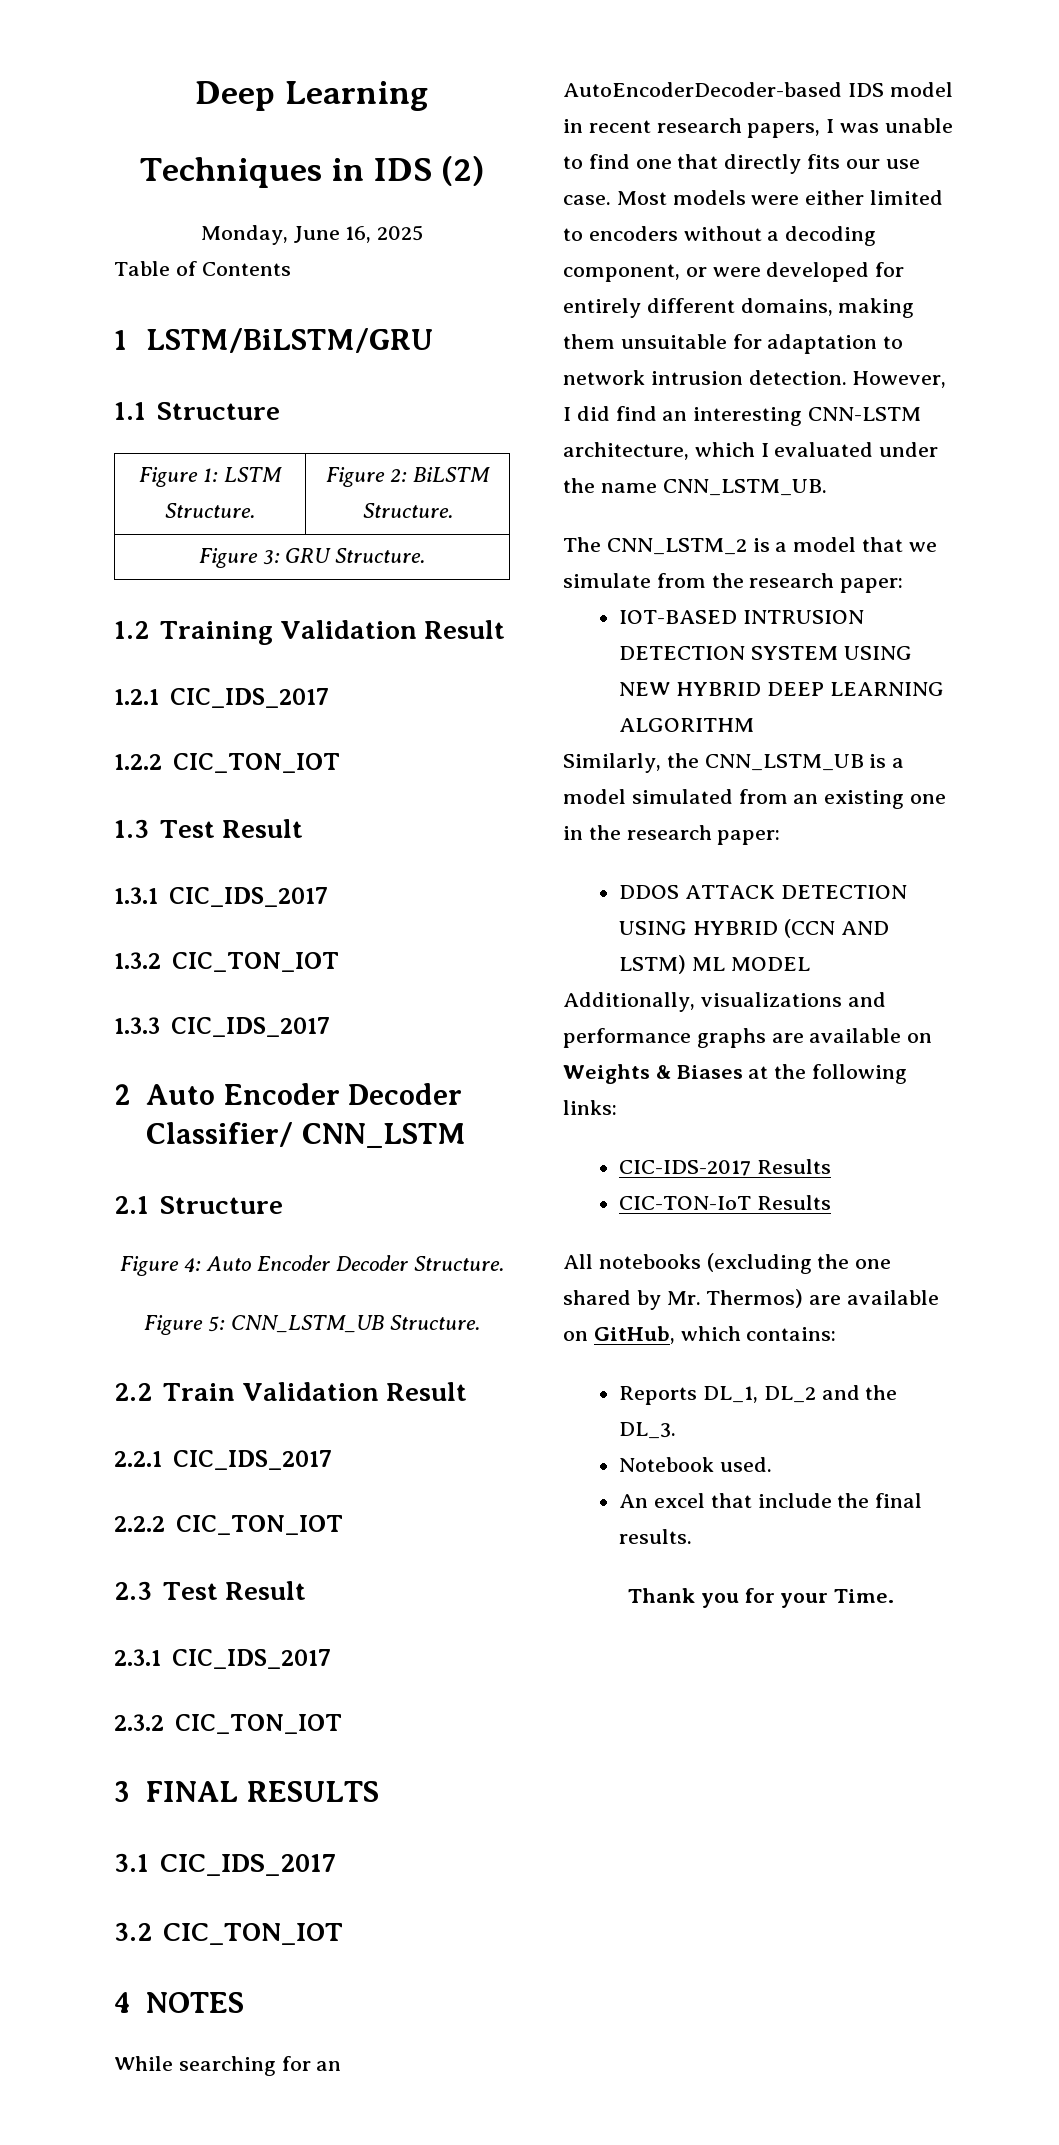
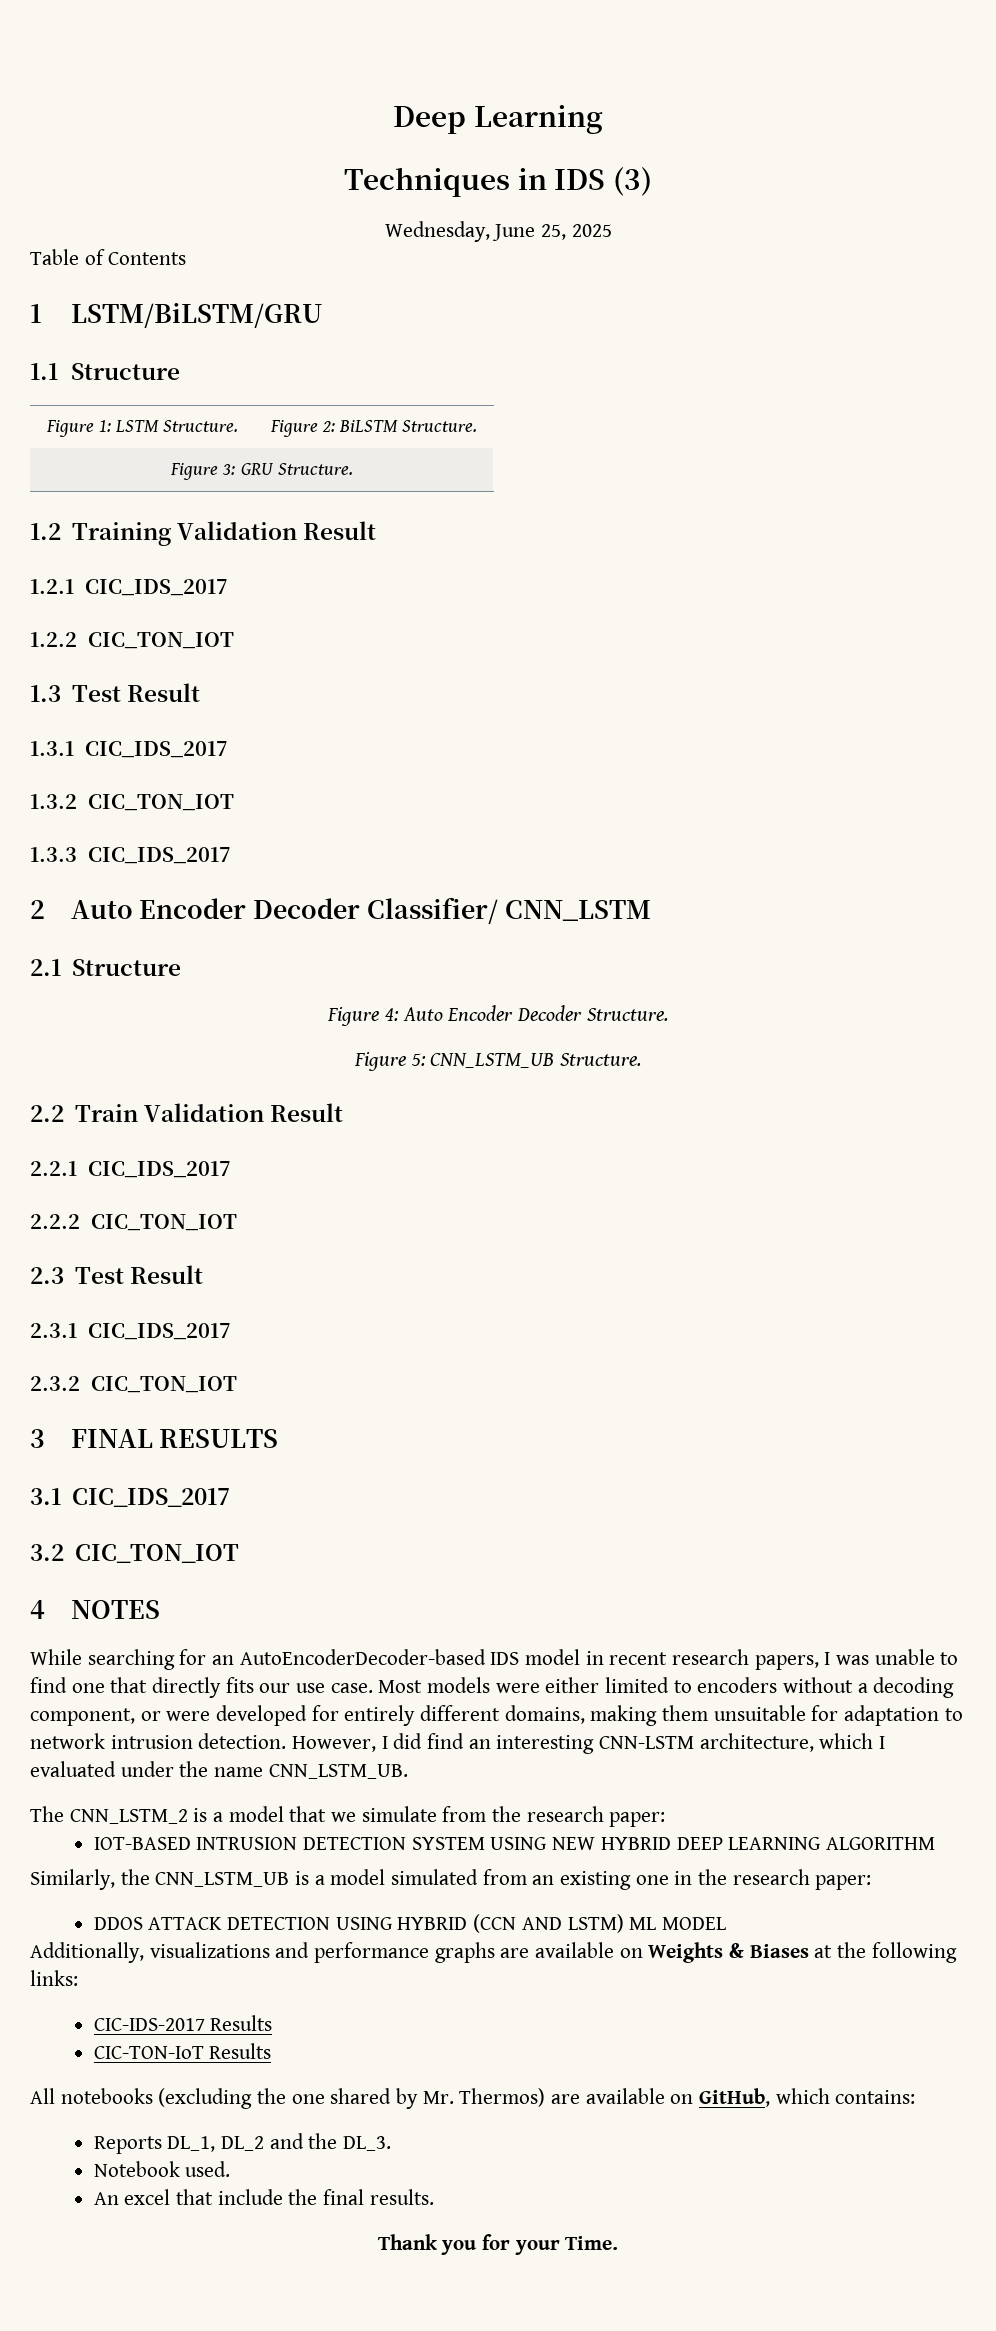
- Techniques in IDS (2)
- Monday, June 16, 2025
+ Techniques in IDS (3)
+ Wednesday, June 25, 2025

